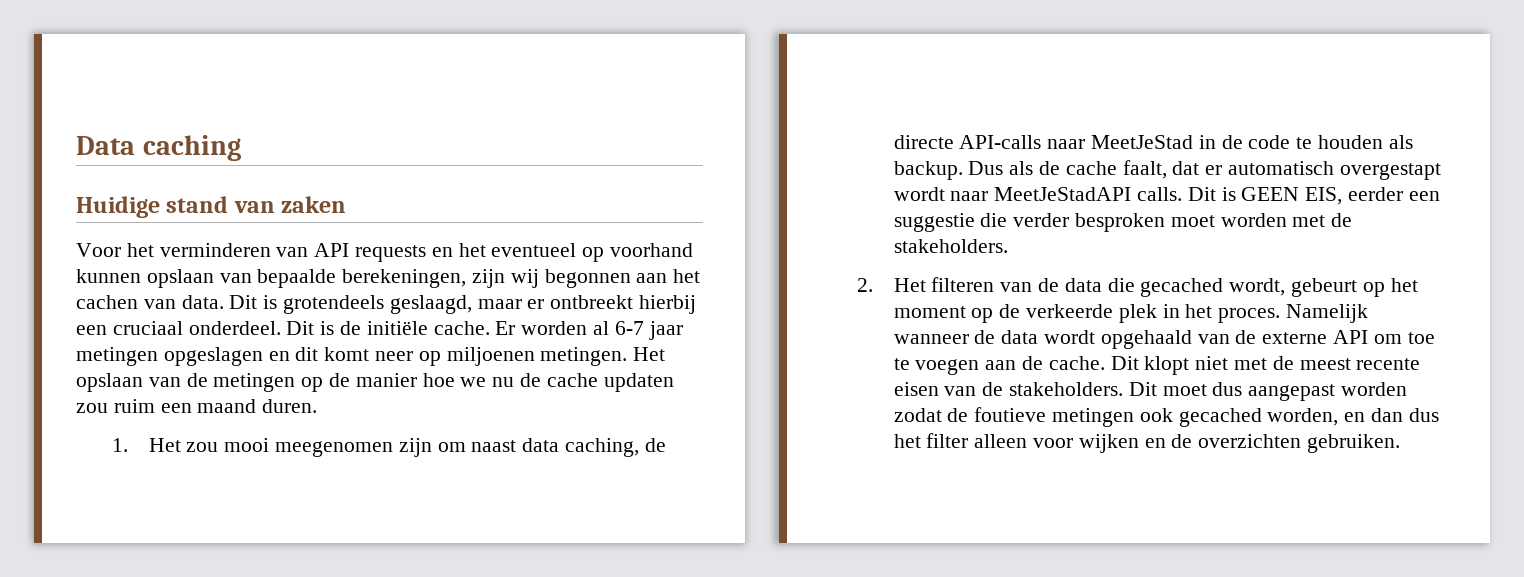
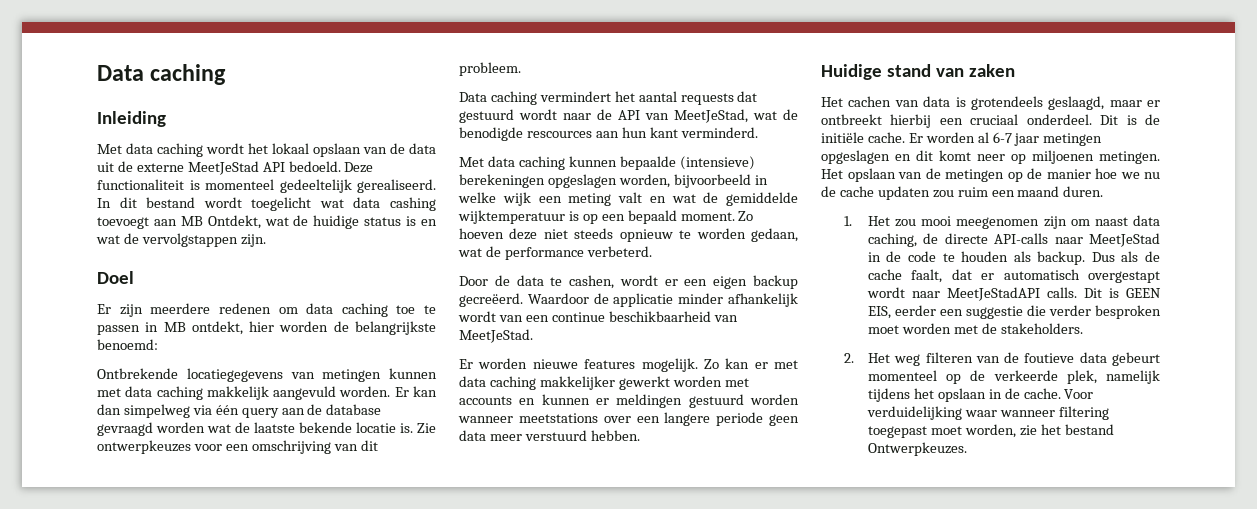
+ Inleiding
+ Met data caching wordt het lokaal opslaan van de data uit de externe MeetJeStad API bedoeld. Deze functionaliteit is momenteel gedeeltelijk gerealiseerd. In dit bestand wordt toegelicht wat data cashing toevoegt aan MB Ontdekt, wat de huidige status is en wat de vervolgstappen zijn.
+ Doel
+ Er zijn meerdere redenen om data caching toe te passen in MB ontdekt, hier worden de belangrijkste benoemd:
+ Ontbrekende locatiegegevens van metingen kunnen met data caching makkelijk aangevuld worden. Er kan dan simpelweg via één query aan de database gevraagd worden wat de laatste bekende locatie is. Zie ontwerpkeuzes voor een omschrijving van dit probleem.
+ Data caching vermindert het aantal requests dat gestuurd wordt naar de API van MeetJeStad, wat de benodigde rescources aan hun kant verminderd.
+ Met data caching kunnen bepaalde (intensieve) berekeningen opgeslagen worden, bijvoorbeeld in welke wijk een meting valt en wat de gemiddelde wijktemperatuur is op een bepaald moment. Zo hoeven deze niet steeds opnieuw te worden gedaan, wat de performance verbeterd.
+ Door de data te cashen, wordt er een eigen backup gecreëerd. Waardoor de applicatie minder afhankelijk wordt van een continue beschikbaarheid van MeetJeStad.
+ Er worden nieuwe features mogelijk. Zo kan er met data caching makkelijker gewerkt worden met accounts en kunnen er meldingen gestuurd worden wanneer meetstations over een langere periode geen data meer verstuurd hebben.
  Huidige stand van zaken
- Voor het verminderen van API requests en het eventueel op voorhand kunnen opslaan van bepaalde berekeningen, zijn wij begonnen aan het cachen van data. Dit is grotendeels geslaagd, maar er ontbreekt hierbij een cruciaal onderdeel.
+ Het cachen van data is grotendeels geslaagd, maar er ontbreekt hierbij een cruciaal onderdeel.
- 2. Het filteren van de data die gecached wordt, gebeurt op het moment op de verkeerde plek in het proces. Namelijk wanneer de data wordt opgehaald van de externe API om toe te voegen aan de cache. Dit klopt niet met de meest recente eisen van de stakeholders. Dit moet dus aangepast worden zodat de foutieve metingen ook gecached worden, en dan dus het filter alleen voor wijken en de overzichten gebruiken.
+ 2. Het weg filteren van de foutieve data gebeurt momenteel op de verkeerde plek, namelijk tijdens het opslaan in de cache. Voor verduidelijking waar wanneer filtering toegepast moet worden, zie het bestand Ontwerpkeuzes.

